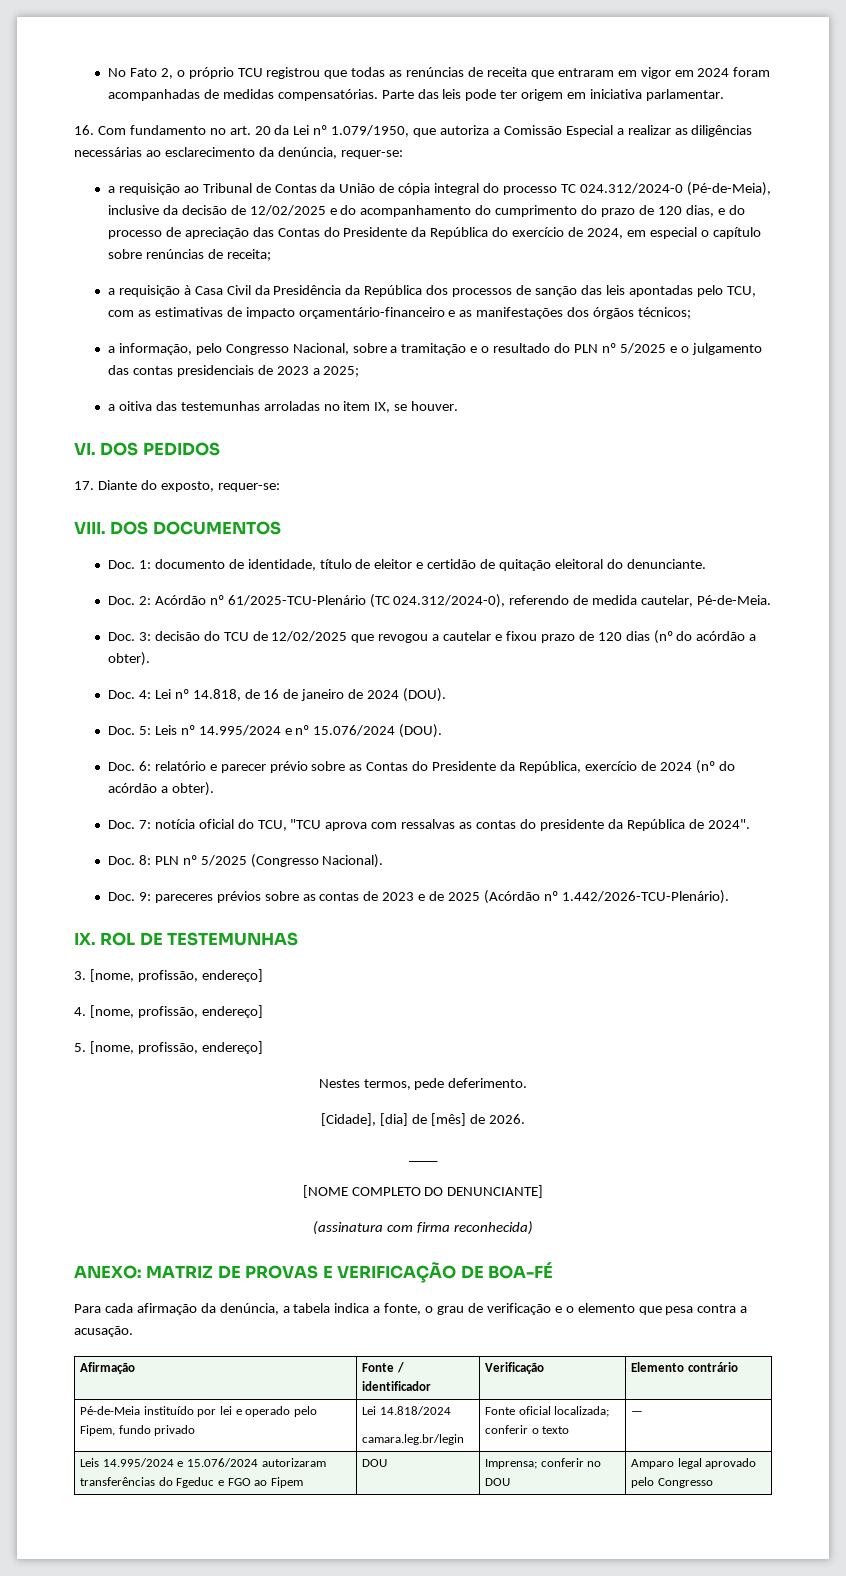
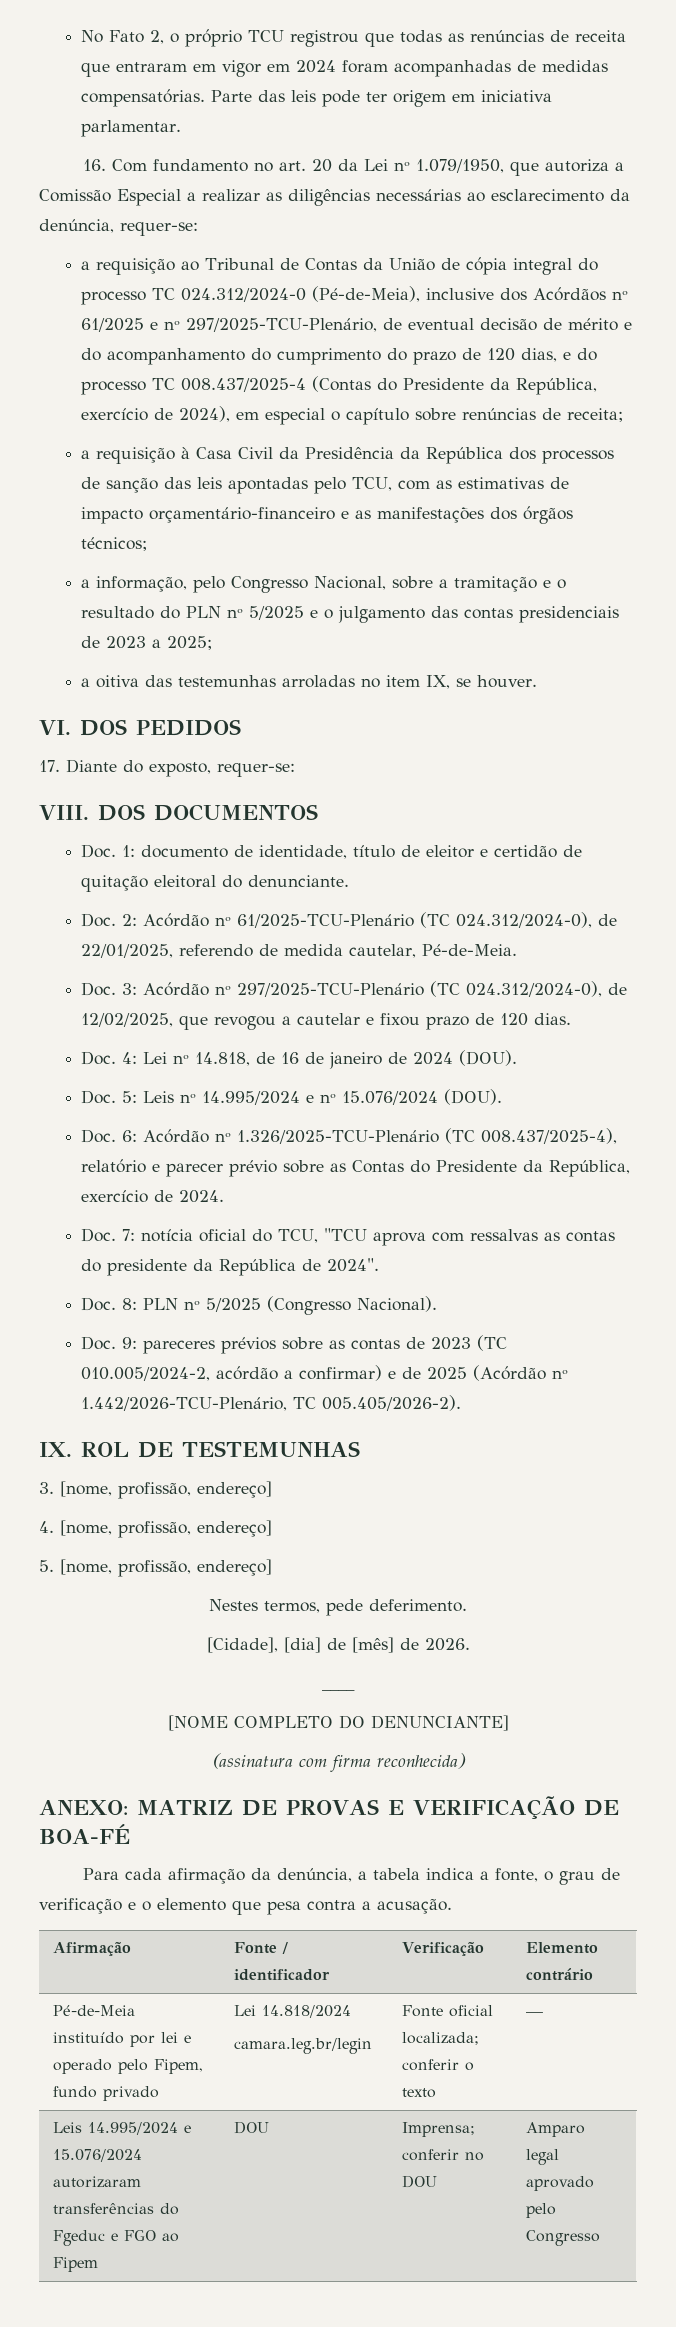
- a requisição ao Tribunal de Contas da União de cópia integral do processo TC 024.312/2024-0 (Pé-de-Meia), inclusive da decisão de 12/02/2025 e do acompanhamento do cumprimento do prazo de 120 dias, e do processo de apreciação das Contas do Presidente da República do exercício de 2024, em especial o capítulo sobre renúncias de receita;
+ a requisição ao Tribunal de Contas da União de cópia integral do processo TC 024.312/2024-0 (Pé-de-Meia), inclusive dos Acórdãos nº 61/2025 e nº 297/2025-TCU-Plenário, de eventual decisão de mérito e do acompanhamento do cumprimento do prazo de 120 dias, e do processo TC 008.437/2025-4 (Contas do Presidente da República, exercício de 2024), em especial o capítulo sobre renúncias de receita;
- Doc. 2: Acórdão nº 61/2025-TCU-Plenário (TC 024.312/2024-0), referendo de medida cautelar, Pé-de-Meia.
+ Doc. 2: Acórdão nº 61/2025-TCU-Plenário (TC 024.312/2024-0), de 22/01/2025, referendo de medida cautelar, Pé-de-Meia.
- Doc. 3: decisão do TCU de 12/02/2025 que revogou a cautelar e fixou prazo de 120 dias (nº do acórdão a obter).
+ Doc. 3: Acórdão nº 297/2025-TCU-Plenário (TC 024.312/2024-0), de 12/02/2025, que revogou a cautelar e fixou prazo de 120 dias.
- Doc. 6: relatório e parecer prévio sobre as Contas do Presidente da República, exercício de 2024 (nº do acórdão a obter).
+ Doc. 6: Acórdão nº 1.326/2025-TCU-Plenário (TC 008.437/2025-4), relatório e parecer prévio sobre as Contas do Presidente da República, exercício de 2024.
- Doc. 9: pareceres prévios sobre as contas de 2023 e de 2025 (Acórdão nº 1.442/2026-TCU-Plenário).
+ Doc. 9: pareceres prévios sobre as contas de 2023 (TC 010.005/2024-2, acórdão a confirmar) e de 2025 (Acórdão nº 1.442/2026-TCU-Plenário, TC 005.405/2026-2).

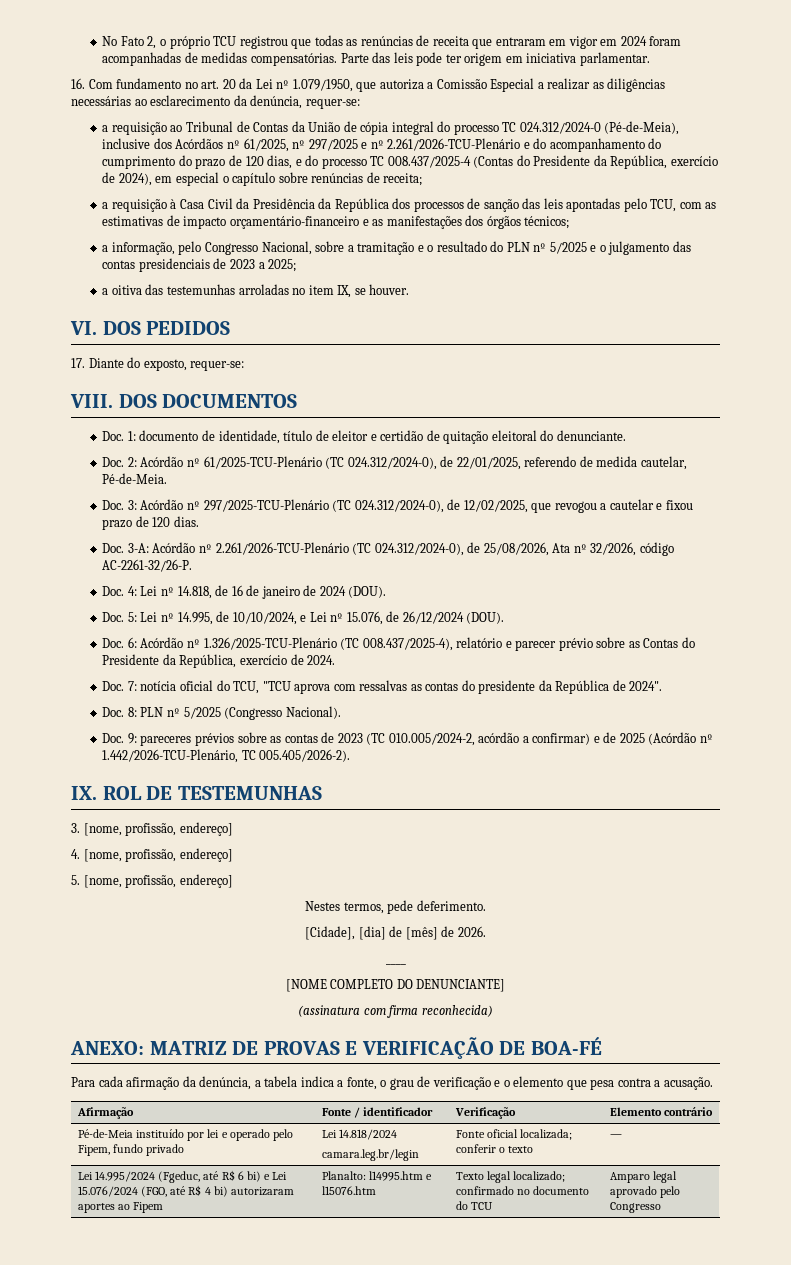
- a requisição ao Tribunal de Contas da União de cópia integral do processo TC 024.312/2024-0 (Pé-de-Meia), inclusive dos Acórdãos nº 61/2025 e nº 297/2025-TCU-Plenário, de eventual decisão de mérito e do acompanhamento do cumprimento do prazo de 120 dias, e do processo TC 008.437/2025-4 (Contas do Presidente da República, exercício de 2024), em especial o capítulo sobre renúncias de receita;
+ a requisição ao Tribunal de Contas da União de cópia integral do processo TC 024.312/2024-0 (Pé-de-Meia), inclusive dos Acórdãos nº 61/2025, nº 297/2025 e nº 2.261/2026-TCU-Plenário e do acompanhamento do cumprimento do prazo de 120 dias, e do processo TC 008.437/2025-4 (Contas do Presidente da República, exercício de 2024), em especial o capítulo sobre renúncias de receita;
+ Doc. 3-A: Acórdão nº 2.261/2026-TCU-Plenário (TC 024.312/2024-0), de 25/08/2026, Ata nº 32/2026, código AC-2261-32/26-P.
- Doc. 5: Leis nº 14.995/2024 e nº 15.076/2024 (DOU).
+ Doc. 5: Lei nº 14.995, de 10/10/2024, e Lei nº 15.076, de 26/12/2024 (DOU).
- Leis 14.995/2024 e 15.076/2024 autorizaram transferências do Fgeduc e FGO ao Fipem | DOU | Imprensa; conferir no DOU | Amparo legal aprovado pelo Congresso
+ Lei 14.995/2024 (Fgeduc, até R$ 6 bi) e Lei 15.076/2024 (FGO, até R$ 4 bi) autorizaram aportes ao Fipem | Planalto: l14995.htm e l15076.htm | Texto legal localizado; confirmado no documento do TCU | Amparo legal aprovado pelo Congresso

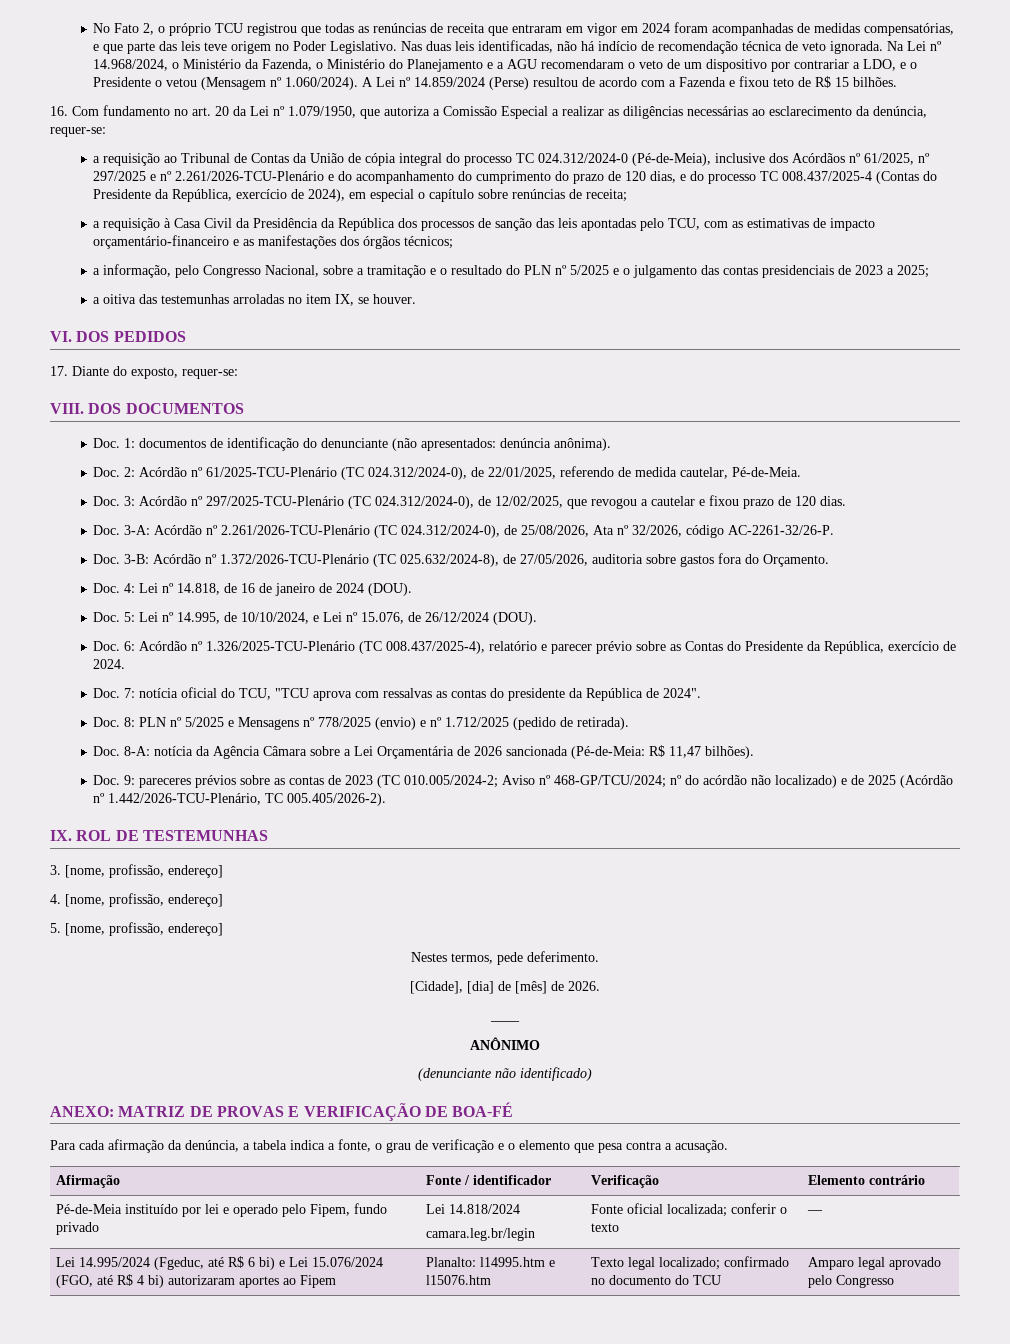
- No Fato 2, o próprio TCU registrou que todas as renúncias de receita que entraram em vigor em 2024 foram acompanhadas de medidas compensatórias. Parte das leis pode ter origem em iniciativa parlamentar.
+ No Fato 2, o próprio TCU registrou que todas as renúncias de receita que entraram em vigor em 2024 foram acompanhadas de medidas compensatórias, e que parte das leis teve origem no Poder Legislativo. Nas duas leis identificadas, não há indício de recomendação técnica de veto ignorada. Na Lei nº 14.968/2024, o Ministério da Fazenda, o Ministério do Planejamento e a AGU recomendaram o veto de um dispositivo por contrariar a LDO, e o Presidente o vetou (Mensagem nº 1.060/2024). A Lei nº 14.859/2024 (Perse) resultou de acordo com a Fazenda e fixou teto de R$ 15 bilhões.
- Doc. 1: documento de identidade, título de eleitor e certidão de quitação eleitoral do denunciante.
+ Doc. 1: documentos de identificação do denunciante (não apresentados: denúncia anônima).
+ Doc. 3-B: Acórdão nº 1.372/2026-TCU-Plenário (TC 025.632/2024-8), de 27/05/2026, auditoria sobre gastos fora do Orçamento.
- Doc. 8: PLN nº 5/2025 (Congresso Nacional).
+ Doc. 8: PLN nº 5/2025 e Mensagens nº 778/2025 (envio) e nº 1.712/2025 (pedido de retirada).
+ Doc. 8-A: notícia da Agência Câmara sobre a Lei Orçamentária de 2026 sancionada (Pé-de-Meia: R$ 11,47 bilhões).
- Doc. 9: pareceres prévios sobre as contas de 2023 (TC 010.005/2024-2, acórdão a confirmar) e de 2025 (Acórdão nº 1.442/2026-TCU-Plenário, TC 005.405/2026-2).
+ Doc. 9: pareceres prévios sobre as contas de 2023 (TC 010.005/2024-2; Aviso nº 468-GP/TCU/2024; nº do acórdão não localizado) e de 2025 (Acórdão nº 1.442/2026-TCU-Plenário, TC 005.405/2026-2).
- [NOME COMPLETO DO DENUNCIANTE]
- (assinatura com firma reconhecida)
+ ANÔNIMO
+ (denunciante não identificado)

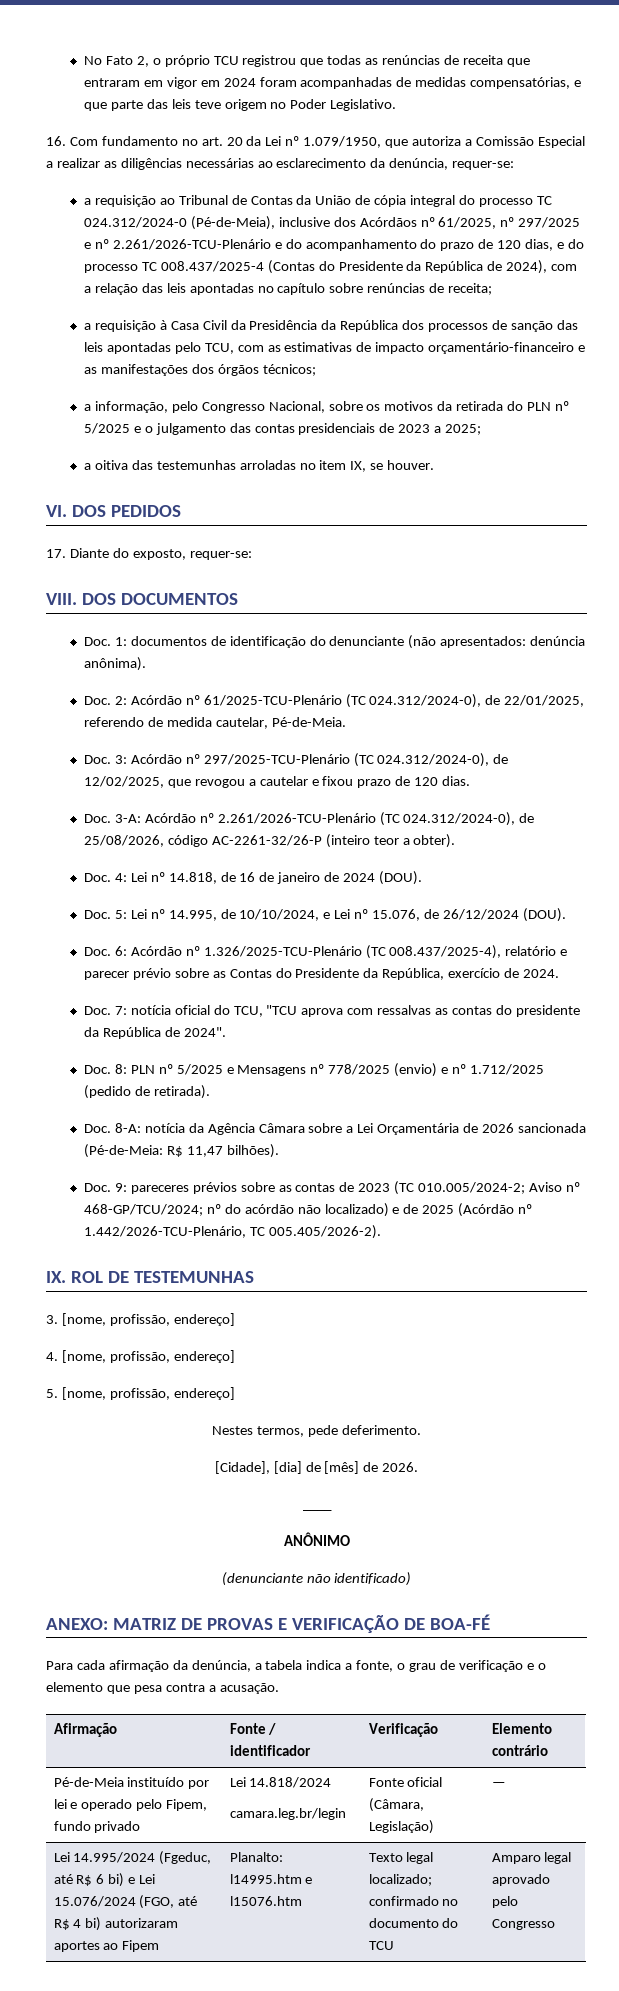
- Nas duas leis identificadas, não há indício de recomendação técnica de veto ignorada. Na Lei nº 14.968/2024, o Ministério da Fazenda, o Ministério do Planejamento e a AGU recomendaram o veto de um dispositivo por contrariar a LDO, e o Presidente o vetou (Mensagem nº 1.060/2024). A Lei nº 14.859/2024 (Perse) resultou de acordo com a Fazenda e fixou teto de R$ 15 bilhões.
- a requisição ao Tribunal de Contas da União de cópia integral do processo TC 024.312/2024-0 (Pé-de-Meia), inclusive dos Acórdãos nº 61/2025, nº 297/2025 e nº 2.261/2026-TCU-Plenário e do acompanhamento do cumprimento do prazo de 120 dias, e do processo TC 008.437/2025-4 (Contas do Presidente da República, exercício de 2024), em especial o capítulo sobre renúncias de receita;
+ a requisição ao Tribunal de Contas da União de cópia integral do processo TC 024.312/2024-0 (Pé-de-Meia), inclusive dos Acórdãos nº 61/2025, nº 297/2025 e nº 2.261/2026-TCU-Plenário e do acompanhamento do prazo de 120 dias, e do processo TC 008.437/2025-4 (Contas do Presidente da República de 2024), com a relação das leis apontadas no capítulo sobre renúncias de receita;
- a informação, pelo Congresso Nacional, sobre a tramitação e o resultado do PLN nº 5/2025 e o julgamento das contas presidenciais de 2023 a 2025;
+ a informação, pelo Congresso Nacional, sobre os motivos da retirada do PLN nº 5/2025 e o julgamento das contas presidenciais de 2023 a 2025;
- Doc. 3-A: Acórdão nº 2.261/2026-TCU-Plenário (TC 024.312/2024-0), de 25/08/2026, Ata nº 32/2026, código AC-2261-32/26-P.
- Doc. 3-B: Acórdão nº 1.372/2026-TCU-Plenário (TC 025.632/2024-8), de 27/05/2026, auditoria sobre gastos fora do Orçamento.
+ Doc. 3-A: Acórdão nº 2.261/2026-TCU-Plenário (TC 024.312/2024-0), de 25/08/2026, código AC-2261-32/26-P (inteiro teor a obter).
  Pé-de-Meia instituído por lei e operado pelo Fipem, fundo privado | Lei 14.818/2024
- camara.leg.br/legin | Fonte oficial localizada; conferir o texto | —
+ camara.leg.br/legin | Fonte oficial (Câmara, Legislação) | —

